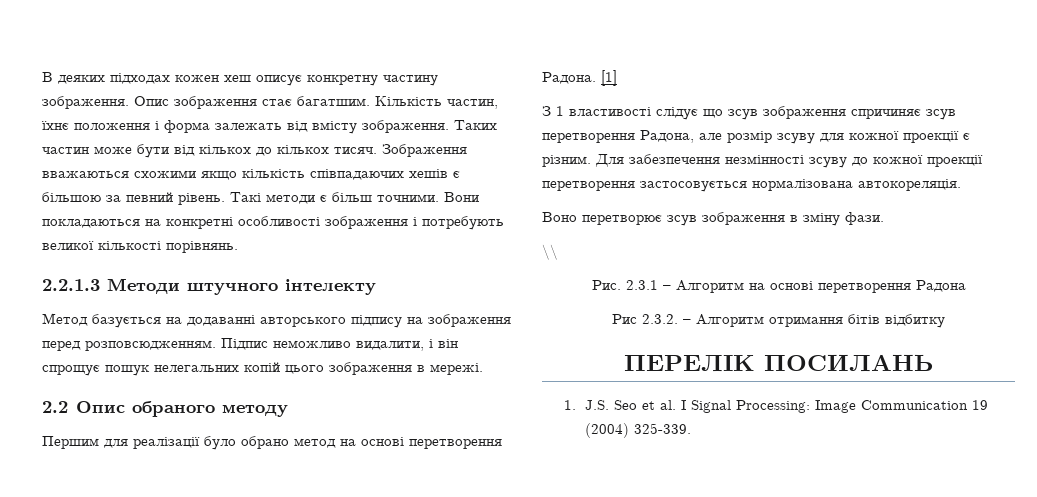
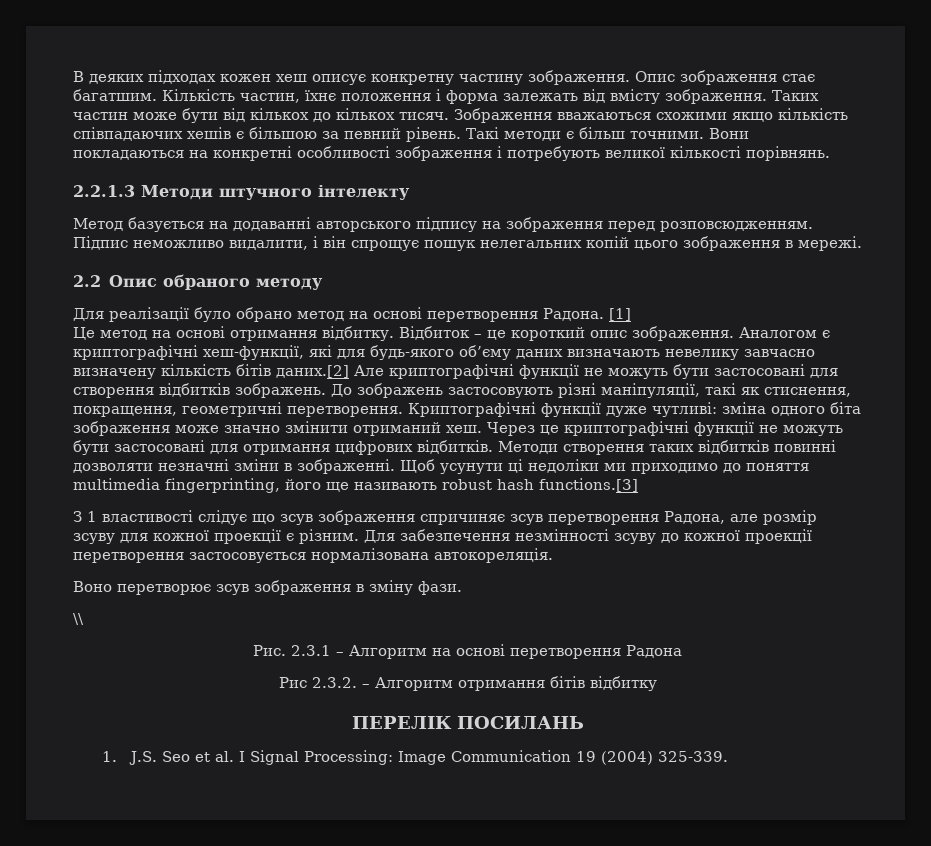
- Першим для реалізації було обрано метод на основі перетворення Радона.
+ Для реалізації було обрано метод на основі перетворення Радона.
+ Це метод на основі отримання відбитку. Відбиток – це короткий опис зображення. Аналогом є криптографічні хеш-функції, які для будь-якого об’єму даних визначають невелику завчасно визначену кількість бітів даних.[2] Але криптографічні функції не можуть бути застосовані для створення відбитків зображень. До зображень застосовують різні маніпуляції, такі як стиснення, покращення, геометричні перетворення. Криптографічні функції дуже чутливі: зміна одного біта зображення може значно змінити отриманий хеш. Через це криптографічні функції не можуть бути застосовані для отримання цифрових відбитків. Методи створення таких відбитків повинні дозволяти незначні зміни в зображенні. Щоб усунути ці недоліки ми приходимо до поняття multimedia fingerprinting, його ще називають robust hash functions.[3]

